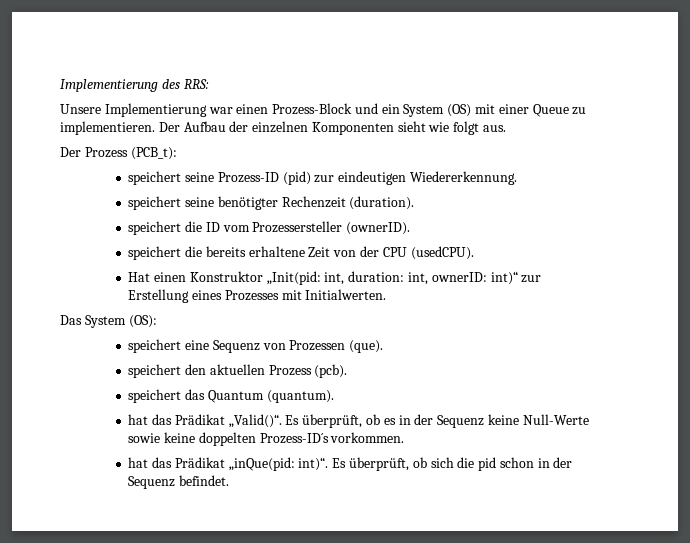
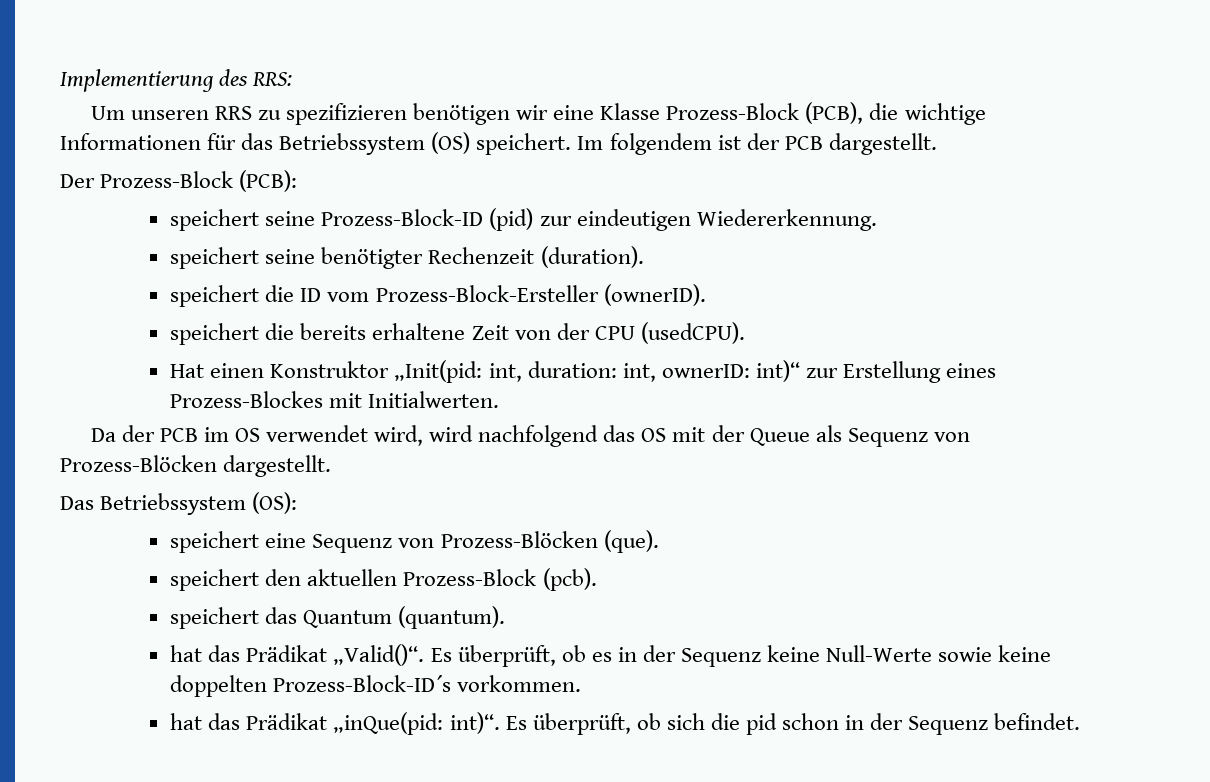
- Unsere Implementierung war einen Prozess-Block und ein System (OS) mit einer Queue zu implementieren. Der Aufbau der einzelnen Komponenten sieht wie folgt aus.
- Der Prozess (PCB_t):
- speichert seine Prozess-ID (pid) zur eindeutigen Wiedererkennung.
+ Um unseren RRS zu spezifizieren benötigen wir eine Klasse Prozess-Block (PCB), die wichtige Informationen für das Betriebssystem (OS) speichert. Im folgendem ist der PCB dargestellt.
+ Der Prozess-Block (PCB):
+ speichert seine Prozess-Block-ID (pid) zur eindeutigen Wiedererkennung.
- speichert die ID vom Prozessersteller (ownerID).
+ speichert die ID vom Prozess-Block-Ersteller (ownerID).
- Hat einen Konstruktor „Init(pid: int, duration: int, ownerID: int)“ zur Erstellung eines Prozesses mit Initialwerten.
+ Hat einen Konstruktor „Init(pid: int, duration: int, ownerID: int)“ zur Erstellung eines Prozess-Blockes mit Initialwerten.
+ Da der PCB im OS verwendet wird, wird nachfolgend das OS mit der Queue als Sequenz von Prozess-Blöcken dargestellt.
- Das System (OS):
+ Das Betriebssystem (OS):
- speichert eine Sequenz von Prozessen (que).
+ speichert eine Sequenz von Prozess-Blöcken (que).
- speichert den aktuellen Prozess (pcb).
+ speichert den aktuellen Prozess-Block (pcb).
- Es überprüft, ob es in der Sequenz keine Null-Werte sowie keine doppelten Prozess-ID´s vorkommen.
+ Es überprüft, ob es in der Sequenz keine Null-Werte sowie keine doppelten Prozess-Block-ID´s vorkommen.

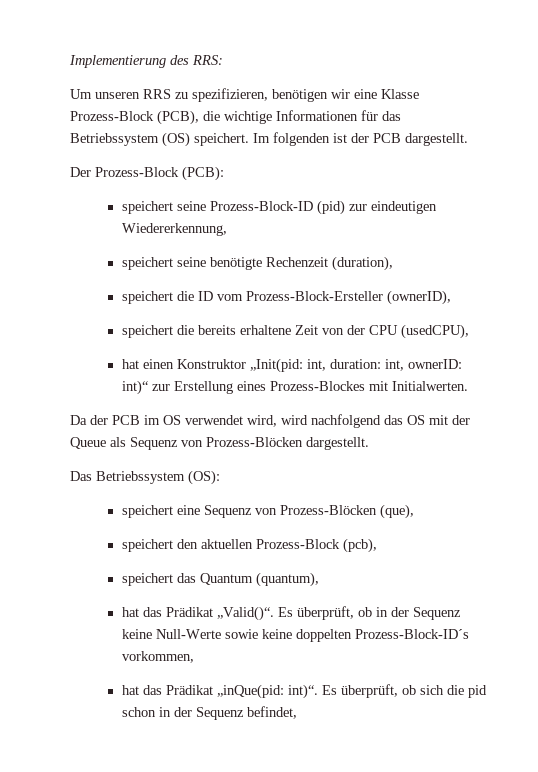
- Um unseren RRS zu spezifizieren benötigen wir eine Klasse Prozess-Block (PCB), die wichtige Informationen für das Betriebssystem (OS) speichert.
+ Um unseren RRS zu spezifizieren, benötigen wir eine Klasse Prozess-Block (PCB), die wichtige Informationen für das Betriebssystem (OS) speichert.
- Im folgendem ist der PCB dargestellt.
+ Im folgenden ist der PCB dargestellt.
- speichert seine Prozess-Block-ID (pid) zur eindeutigen Wiedererkennung.
- speichert seine benötigter Rechenzeit (duration).
+ speichert seine Prozess-Block-ID (pid) zur eindeutigen Wiedererkennung,
+ speichert seine benötigte Rechenzeit (duration),
- speichert die ID vom Prozess-Block-Ersteller (ownerID).
+ speichert die ID vom Prozess-Block-Ersteller (ownerID),
- speichert die bereits erhaltene Zeit von der CPU (usedCPU).
- Hat einen Konstruktor „Init(pid: int, duration: int, ownerID: int)“ zur Erstellung eines Prozess-Blockes mit Initialwerten.
+ speichert die bereits erhaltene Zeit von der CPU (usedCPU),
+ hat einen Konstruktor „Init(pid: int, duration: int, ownerID: int)“ zur Erstellung eines Prozess-Blockes mit Initialwerten.
- speichert eine Sequenz von Prozess-Blöcken (que).
+ speichert eine Sequenz von Prozess-Blöcken (que),
- speichert den aktuellen Prozess-Block (pcb).
+ speichert den aktuellen Prozess-Block (pcb),
- speichert das Quantum (quantum).
+ speichert das Quantum (quantum),
- Es überprüft, ob es in der Sequenz keine Null-Werte sowie keine doppelten Prozess-Block-ID´s vorkommen.
+ Es überprüft, ob in der Sequenz keine Null-Werte sowie keine doppelten Prozess-Block-ID´s vorkommen,
- Es überprüft, ob sich die pid schon in der Sequenz befindet.
+ Es überprüft, ob sich die pid schon in der Sequenz befindet,

